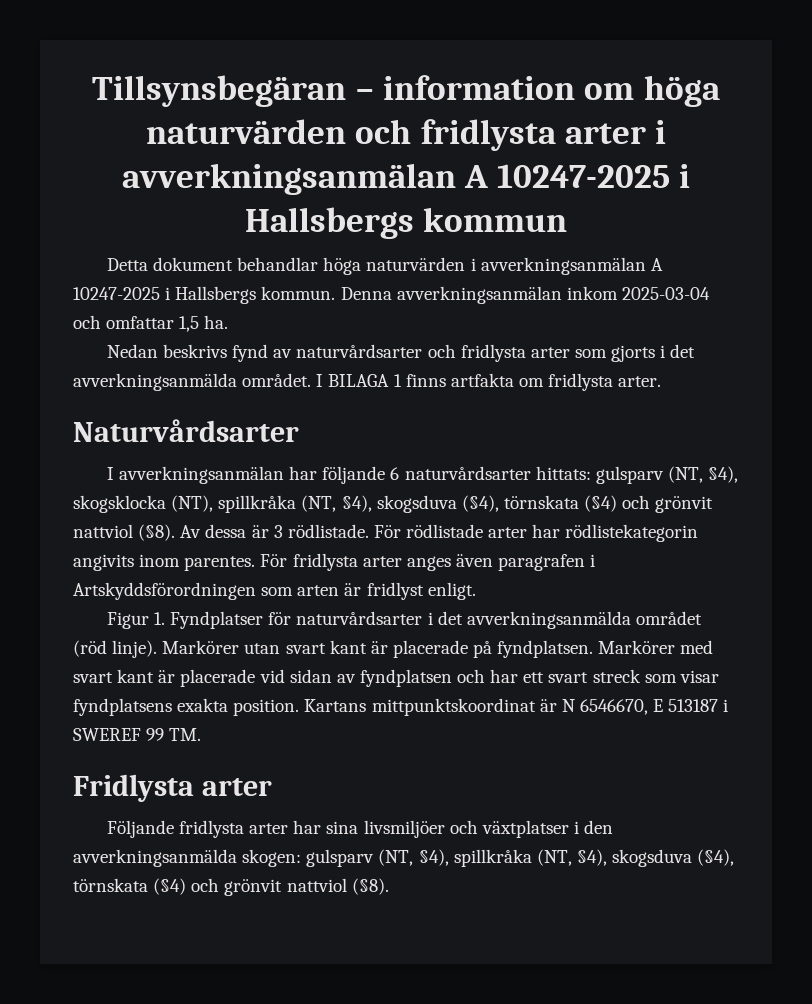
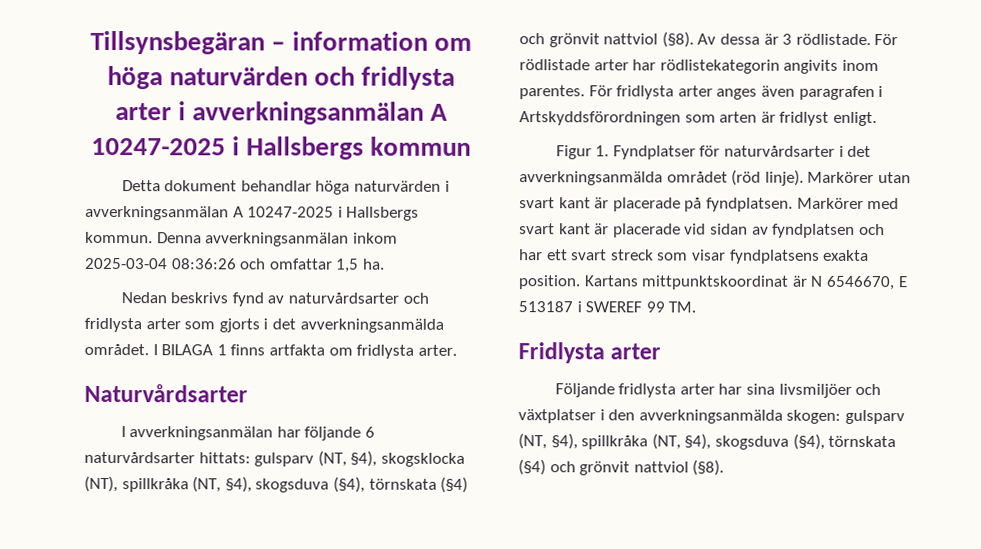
- Denna avverkningsanmälan inkom 2025-03-04 och omfattar 1,5 ha.
+ Denna avverkningsanmälan inkom 2025-03-04 08:36:26 och omfattar 1,5 ha.

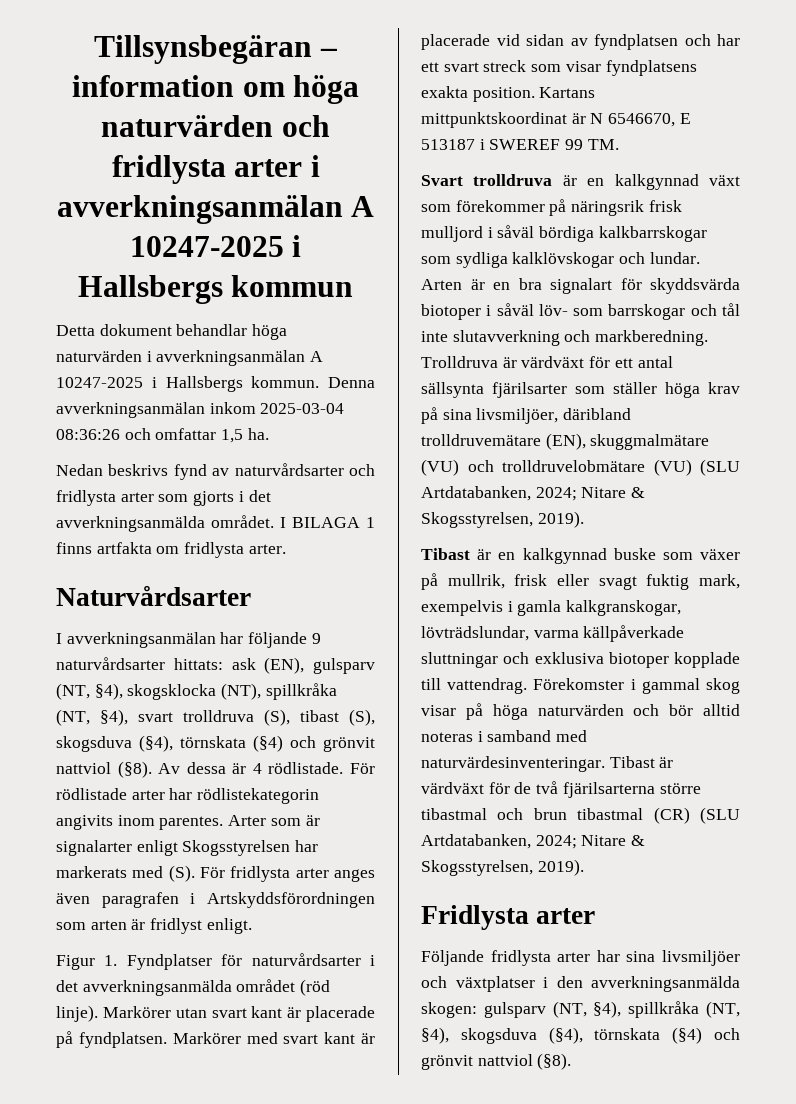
- I avverkningsanmälan har följande 6 naturvårdsarter hittats: gulsparv (NT, §4), skogsklocka (NT), spillkråka (NT, §4), skogsduva (§4), törnskata (§4) och grönvit nattviol (§8).
+ I avverkningsanmälan har följande 9 naturvårdsarter hittats: ask (EN), gulsparv (NT, §4), skogsklocka (NT), spillkråka (NT, §4), svart trolldruva (S), tibast (S), skogsduva (§4), törnskata (§4) och grönvit nattviol (§8).
- Av dessa är 3 rödlistade.
+ Av dessa är 4 rödlistade.
- För fridlysta arter anges även paragrafen i Artskyddsförordningen som arten är fridlyst enligt.
+ Arter som är signalarter enligt Skogsstyrelsen har markerats med (S). För fridlysta arter anges även paragrafen i Artskyddsförordningen som arten är fridlyst enligt.
+ Svart trolldruva är en kalkgynnad växt som förekommer på näringsrik frisk mulljord i såväl bördiga kalkbarrskogar som sydliga kalklövskogar och lundar. Arten är en bra signalart för skyddsvärda biotoper i såväl löv- som barrskogar och tål inte slutavverkning och markberedning. Trolldruva är värdväxt för ett antal sällsynta fjärilsarter som ställer höga krav på sina livsmiljöer, däribland trolldruvemätare (EN), skuggmalmätare (VU) och trolldruvelobmätare (VU) (SLU Artdatabanken, 2024; Nitare & Skogsstyrelsen, 2019).
+ Tibast är en kalkgynnad buske som växer på mullrik, frisk eller svagt fuktig mark, exempelvis i gamla kalkgranskogar, lövträdslundar, varma källpåverkade sluttningar och exklusiva biotoper kopplade till vattendrag. Förekomster i gammal skog visar på höga naturvärden och bör alltid noteras i samband med naturvärdesinventeringar. Tibast är värdväxt för de två fjärilsarterna större tibastmal och brun tibastmal (CR) (SLU Artdatabanken, 2024; Nitare & Skogsstyrelsen, 2019).

